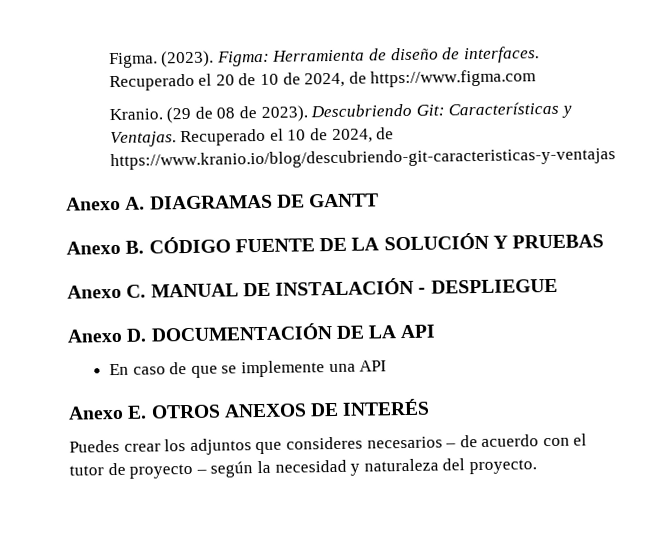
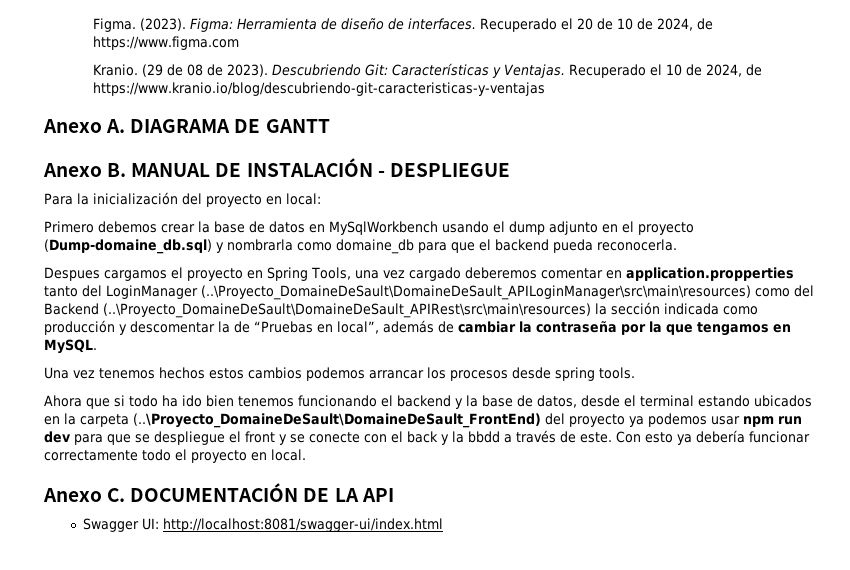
- Anexo A. DIAGRAMAS DE GANTT
+ Anexo A. DIAGRAMA DE GANTT
- Anexo B. CÓDIGO FUENTE DE LA SOLUCIÓN Y PRUEBAS
- Anexo C. MANUAL DE INSTALACIÓN - DESPLIEGUE
+ Anexo B. MANUAL DE INSTALACIÓN - DESPLIEGUE
- Anexo D. DOCUMENTACIÓN DE LA API
+ Para la inicialización del proyecto en local:
+ Primero debemos crear la base de datos en MySqlWorkbench usando el dump adjunto en el proyecto (Dump-domaine_db.sql) y nombrarla como domaine_db para que el backend pueda reconocerla.
+ Despues cargamos el proyecto en Spring Tools, una vez cargado deberemos comentar en application.propperties tanto del LoginManager (..\Proyecto_DomaineDeSault\DomaineDeSault_APILoginManager\src\main\resources) como del Backend (..\Proyecto_DomaineDeSault\DomaineDeSault_APIRest\src\main\resources) la sección indicada como producción y descomentar la de “Pruebas en local”, además de cambiar la contraseña por la que tengamos en MySQL.
+ Una vez tenemos hechos estos cambios podemos arrancar los procesos desde spring tools.
+ Ahora que si todo ha ido bien tenemos funcionando el backend y la base de datos, desde el terminal estando ubicados en la carpeta (..\Proyecto_DomaineDeSault\DomaineDeSault_FrontEnd) del proyecto ya podemos usar npm run dev para que se despliegue el front y se conecte con el back y la bbdd a través de este. Con esto ya debería funcionar correctamente todo el proyecto en local.
+ Anexo C. DOCUMENTACIÓN DE LA API
- En caso de que se implemente una API
- Anexo E. OTROS ANEXOS DE INTERÉS
- Puedes crear los adjuntos que consideres necesarios – de acuerdo con el tutor de proyecto – según la necesidad y naturaleza del proyecto.
+ Swagger UI: http://localhost:8081/swagger-ui/index.html

